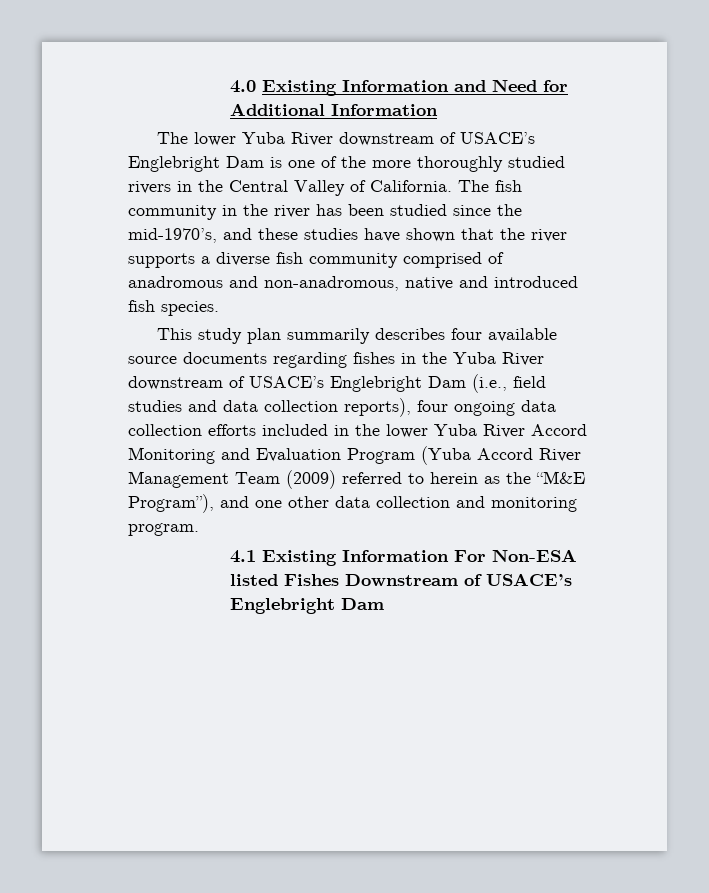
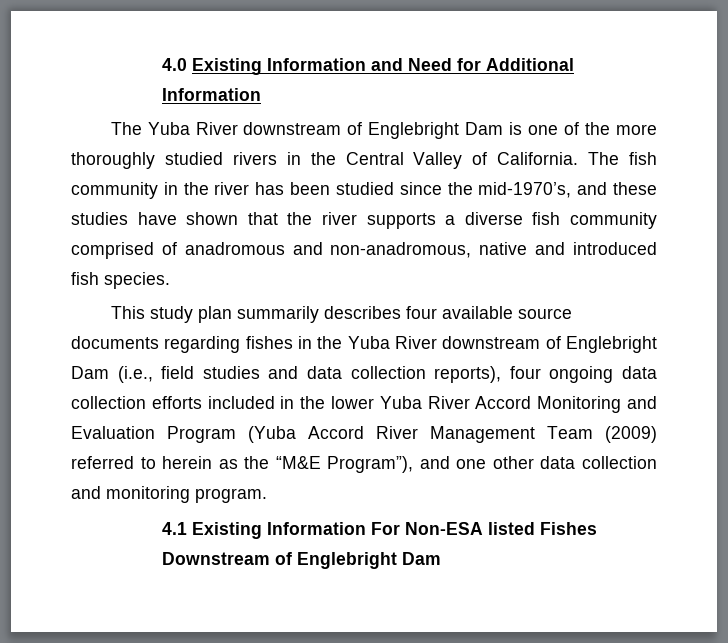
- The lower Yuba River downstream of USACE’s Englebright Dam is one of the more thoroughly studied rivers in the Central Valley of California.
+ The Yuba River downstream of Englebright Dam is one of the more thoroughly studied rivers in the Central Valley of California.
- This study plan summarily describes four available source documents regarding fishes in the Yuba River downstream of USACE’s Englebright Dam (i.e., field studies and data collection reports), four ongoing data collection efforts included in the lower Yuba River Accord Monitoring and Evaluation Program (Yuba Accord River Management Team (2009) referred to herein as the “M&E Program”), and one other data collection and monitoring program.
+ This study plan summarily describes four available source documents regarding fishes in the Yuba River downstream of Englebright Dam (i.e., field studies and data collection reports), four ongoing data collection efforts included in the lower Yuba River Accord Monitoring and Evaluation Program (Yuba Accord River Management Team (2009) referred to herein as the “M&E Program”), and one other data collection and monitoring program.
- 4.1 Existing Information For Non-ESA listed Fishes Downstream of USACE’s Englebright Dam
+ 4.1 Existing Information For Non-ESA listed Fishes Downstream of Englebright Dam

